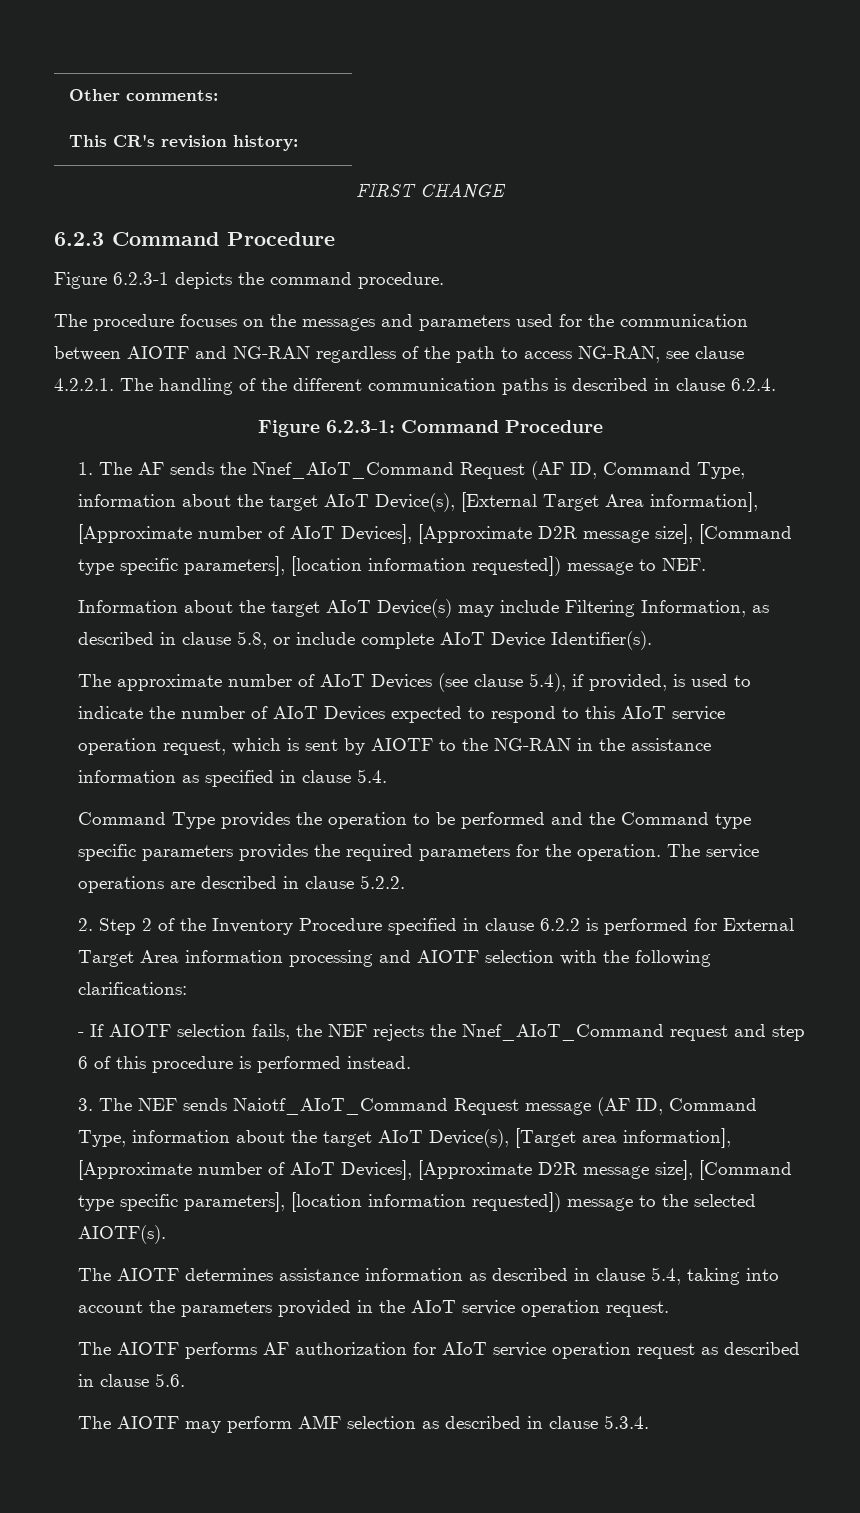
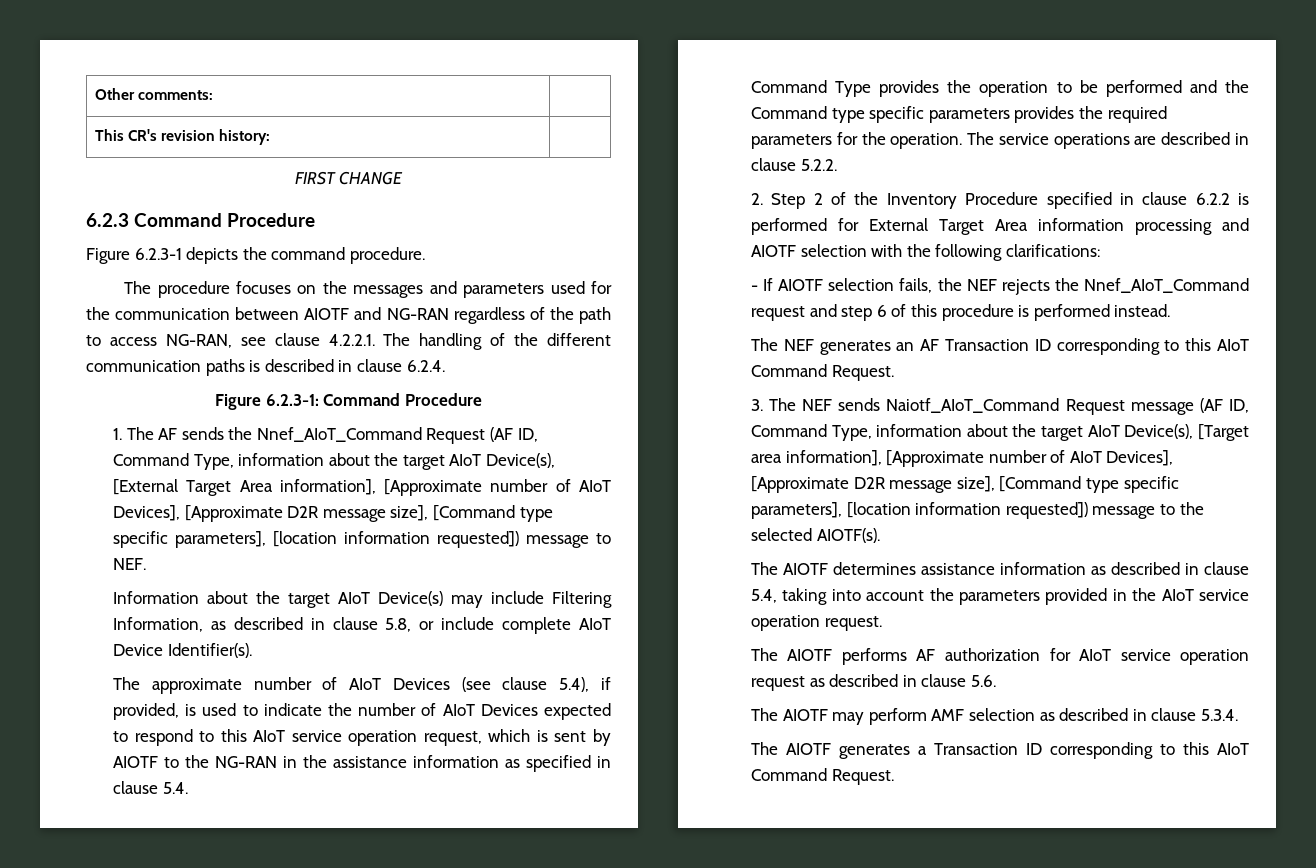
+ The NEF generates an AF Transaction ID corresponding to this AIoT Command Request.
+ The AIOTF generates a Transaction ID corresponding to this AIoT Command Request.

